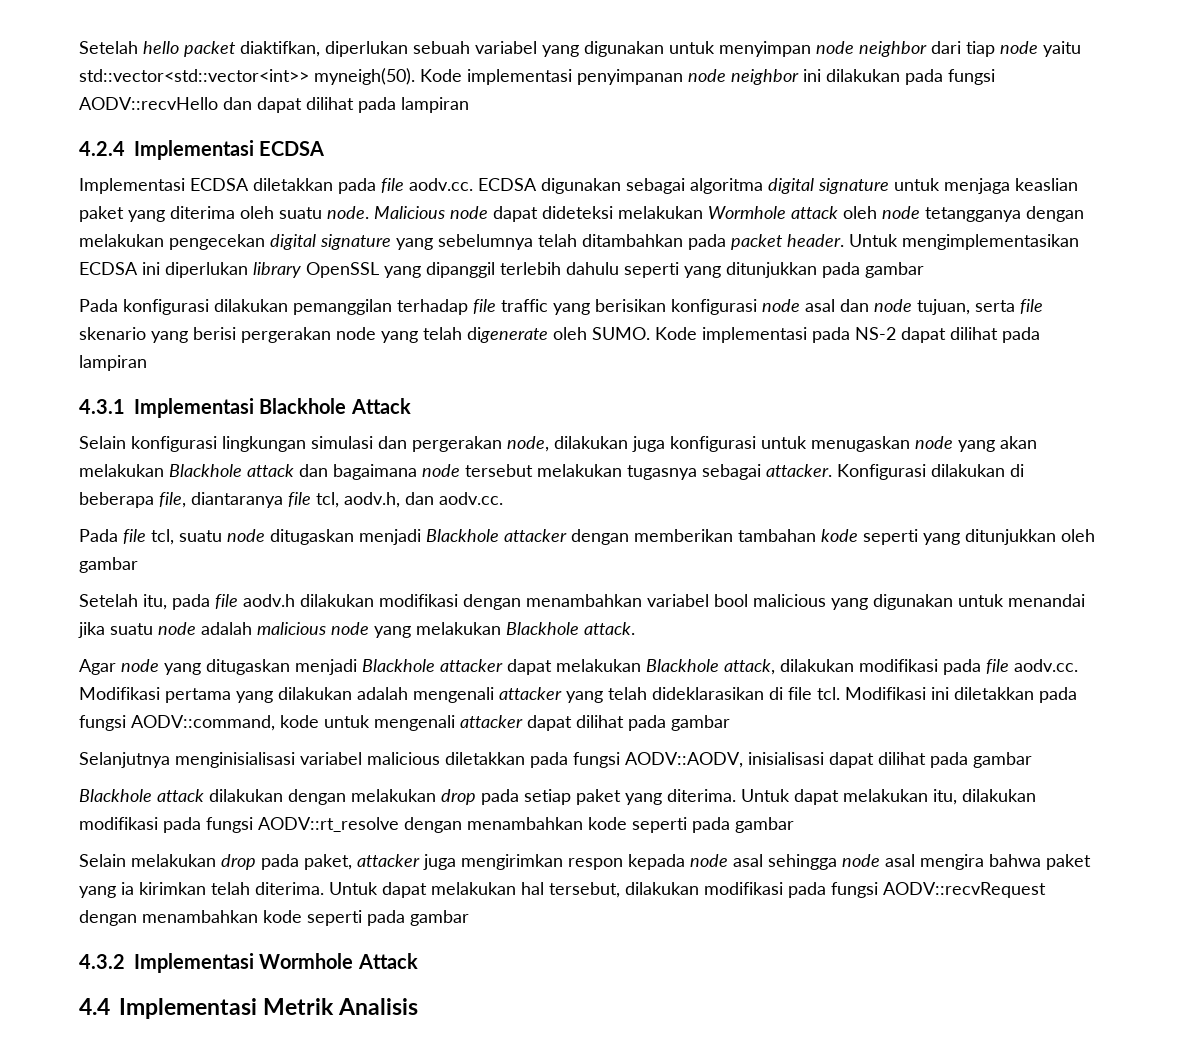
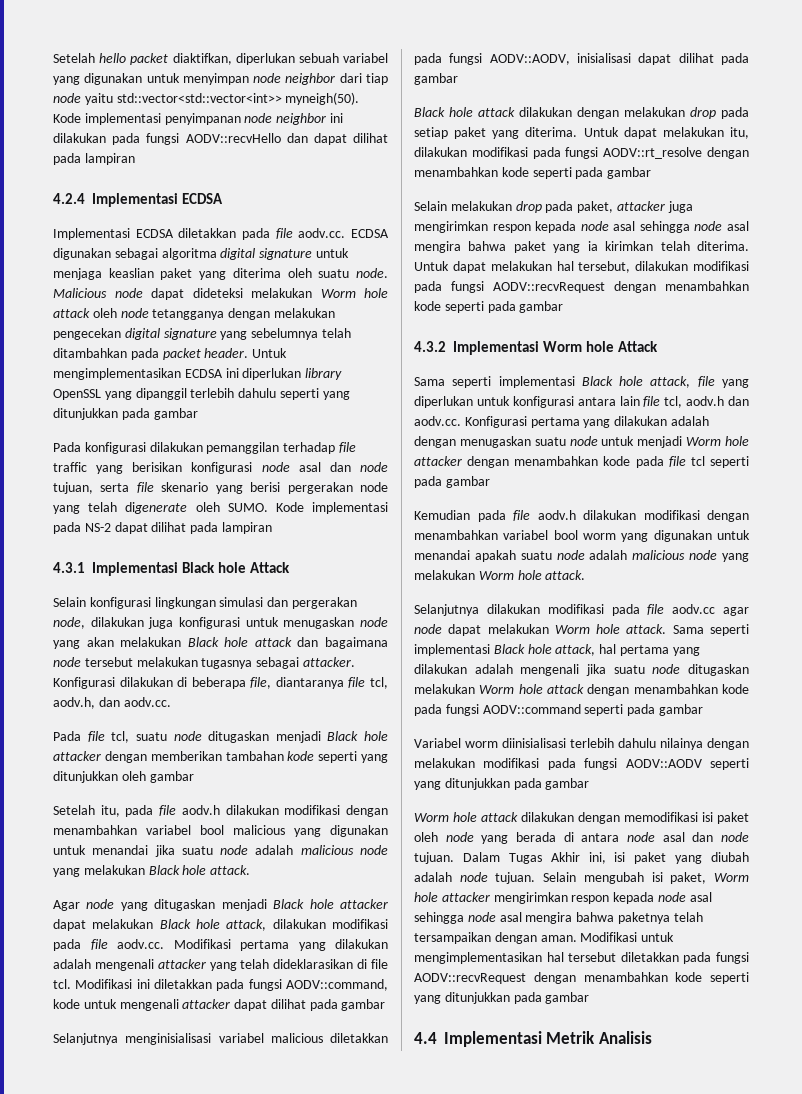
- Malicious node dapat dideteksi melakukan Wormhole attack oleh node tetangganya dengan melakukan pengecekan digital signature yang sebelumnya telah ditambahkan pada packet header.
+ Malicious node dapat dideteksi melakukan Worm hole attack oleh node tetangganya dengan melakukan pengecekan digital signature yang sebelumnya telah ditambahkan pada packet header.
- 4.3.1 Implementasi Blackhole Attack
+ 4.3.1 Implementasi Black hole Attack
- Selain konfigurasi lingkungan simulasi dan pergerakan node, dilakukan juga konfigurasi untuk menugaskan node yang akan melakukan Blackhole attack dan bagaimana node tersebut melakukan tugasnya sebagai attacker.
+ Selain konfigurasi lingkungan simulasi dan pergerakan node, dilakukan juga konfigurasi untuk menugaskan node yang akan melakukan Black hole attack dan bagaimana node tersebut melakukan tugasnya sebagai attacker.
- Pada file tcl, suatu node ditugaskan menjadi Blackhole attacker dengan memberikan tambahan kode seperti yang ditunjukkan oleh gambar
+ Pada file tcl, suatu node ditugaskan menjadi Black hole attacker dengan memberikan tambahan kode seperti yang ditunjukkan oleh gambar
- Setelah itu, pada file aodv.h dilakukan modifikasi dengan menambahkan variabel bool malicious yang digunakan untuk menandai jika suatu node adalah malicious node yang melakukan Blackhole attack.
+ Setelah itu, pada file aodv.h dilakukan modifikasi dengan menambahkan variabel bool malicious yang digunakan untuk menandai jika suatu node adalah malicious node yang melakukan Black hole attack.
- Agar node yang ditugaskan menjadi Blackhole attacker dapat melakukan Blackhole attack, dilakukan modifikasi pada file aodv.cc. Modifikasi pertama yang dilakukan adalah mengenali attacker yang telah dideklarasikan di file tcl.
+ Agar node yang ditugaskan menjadi Black hole attacker dapat melakukan Black hole attack, dilakukan modifikasi pada file aodv.cc. Modifikasi pertama yang dilakukan adalah mengenali attacker yang telah dideklarasikan di file tcl.
- Blackhole attack dilakukan dengan melakukan drop pada setiap paket yang diterima.
+ Black hole attack dilakukan dengan melakukan drop pada setiap paket yang diterima.
- 4.3.2 Implementasi Wormhole Attack
+ 4.3.2 Implementasi Worm hole Attack
+ Sama seperti implementasi Black hole attack, file yang diperlukan untuk konfigurasi antara lain file tcl, aodv.h dan aodv.cc. Konfigurasi pertama yang dilakukan adalah dengan menugaskan suatu node untuk menjadi Worm hole attacker dengan menambahkan kode pada file tcl seperti pada gambar
+ Kemudian pada file aodv.h dilakukan modifikasi dengan menambahkan variabel bool worm yang digunakan untuk menandai apakah suatu node adalah malicious node yang melakukan Worm hole attack.
+ Selanjutnya dilakukan modifikasi pada file aodv.cc agar node dapat melakukan Worm hole attack. Sama seperti implementasi Black hole attack, hal pertama yang dilakukan adalah mengenali jika suatu node ditugaskan melakukan Worm hole attack dengan menambahkan kode pada fungsi AODV::command seperti pada gambar
+ Variabel worm diinisialisasi terlebih dahulu nilainya dengan melakukan modifikasi pada fungsi AODV::AODV seperti yang ditunjukkan pada gambar
+ Worm hole attack dilakukan dengan memodifikasi isi paket oleh node yang berada di antara node asal dan node tujuan. Dalam Tugas Akhir ini, isi paket yang diubah adalah node tujuan. Selain mengubah isi paket, Worm hole attacker mengirimkan respon kepada node asal sehingga node asal mengira bahwa paketnya telah tersampaikan dengan aman. Modifikasi untuk mengimplementasikan hal tersebut diletakkan pada fungsi AODV::recvRequest dengan menambahkan kode seperti yang ditunjukkan pada gambar

